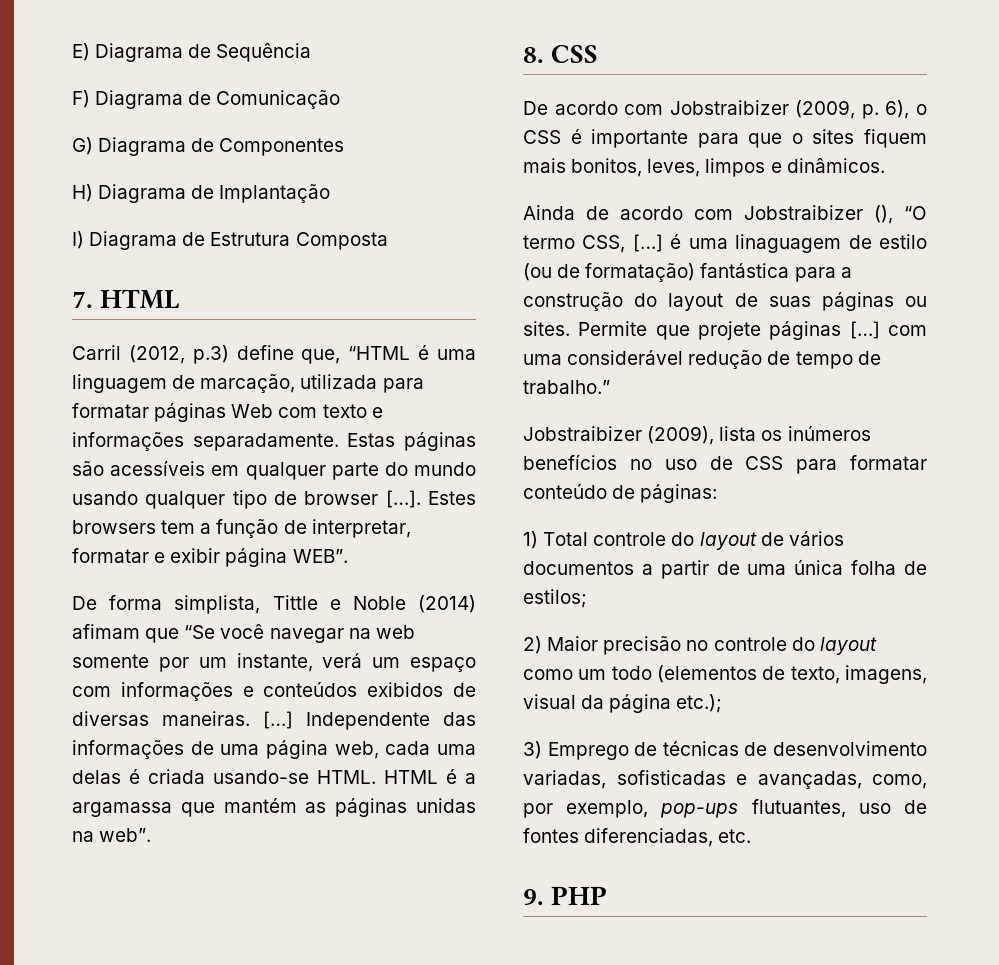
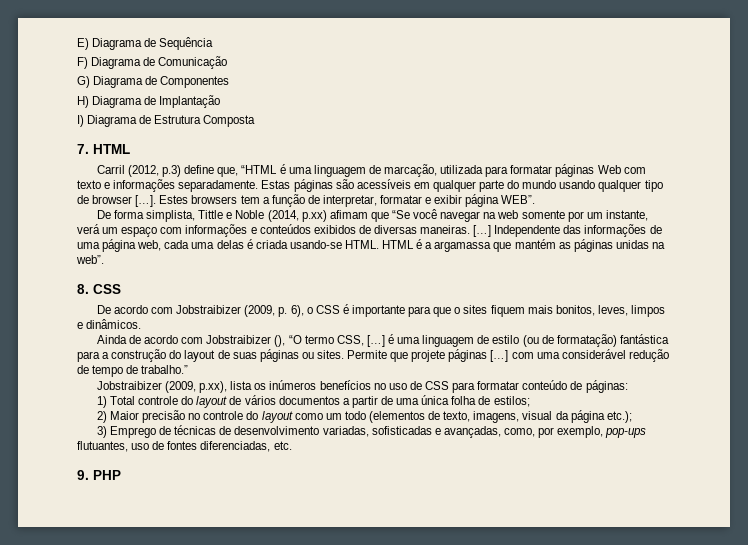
- De forma simplista, Tittle e Noble (2014) afimam que “Se você navegar na web somente por um instante, verá um espaço com informações e conteúdos exibidos de diversas maneiras.
+ De forma simplista, Tittle e Noble (2014, p.xx) afimam que “Se você navegar na web somente por um instante, verá um espaço com informações e conteúdos exibidos de diversas maneiras.
- Ainda de acordo com Jobstraibizer (), “O termo CSS, […] é uma linaguagem de estilo (ou de formatação) fantástica para a construção do layout de suas páginas ou sites.
+ Ainda de acordo com Jobstraibizer (), “O termo CSS, […] é uma linguagem de estilo (ou de formatação) fantástica para a construção do layout de suas páginas ou sites.
- Jobstraibizer (2009), lista os inúmeros benefícios no uso de CSS para formatar conteúdo de páginas:
+ Jobstraibizer (2009, p.xx), lista os inúmeros benefícios no uso de CSS para formatar conteúdo de páginas:

